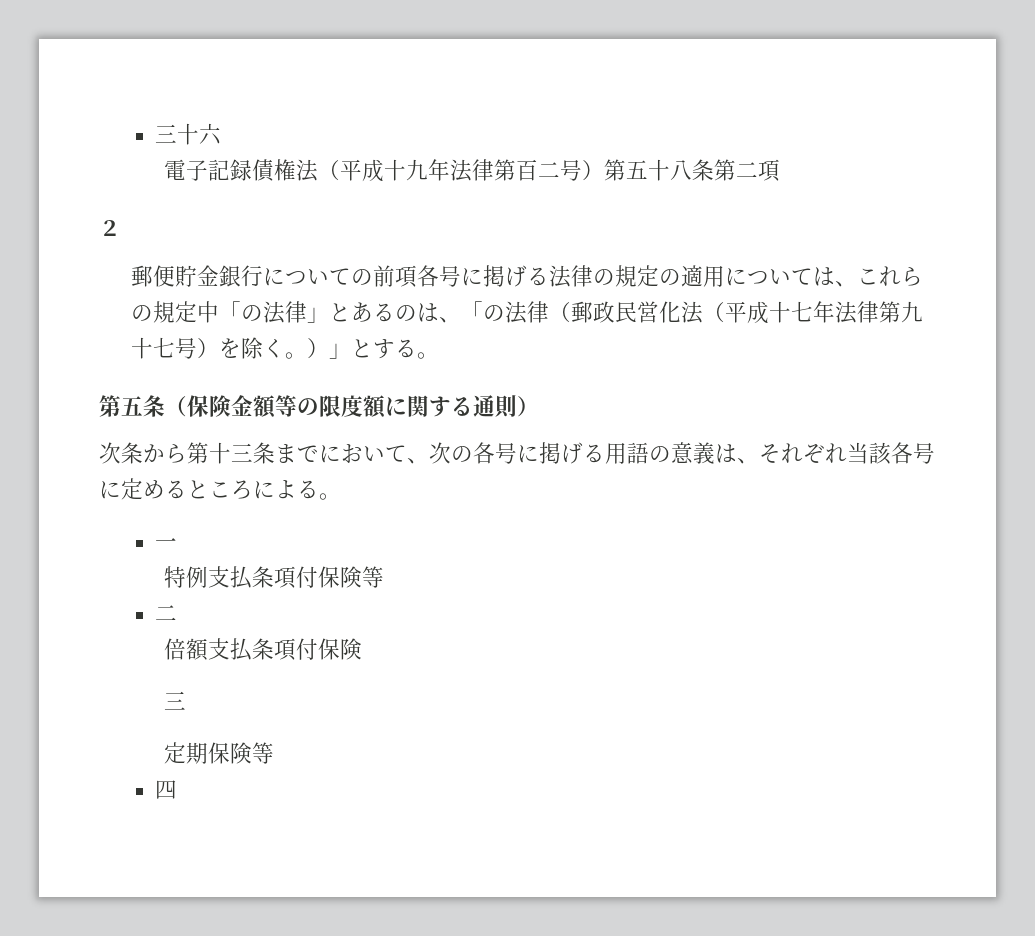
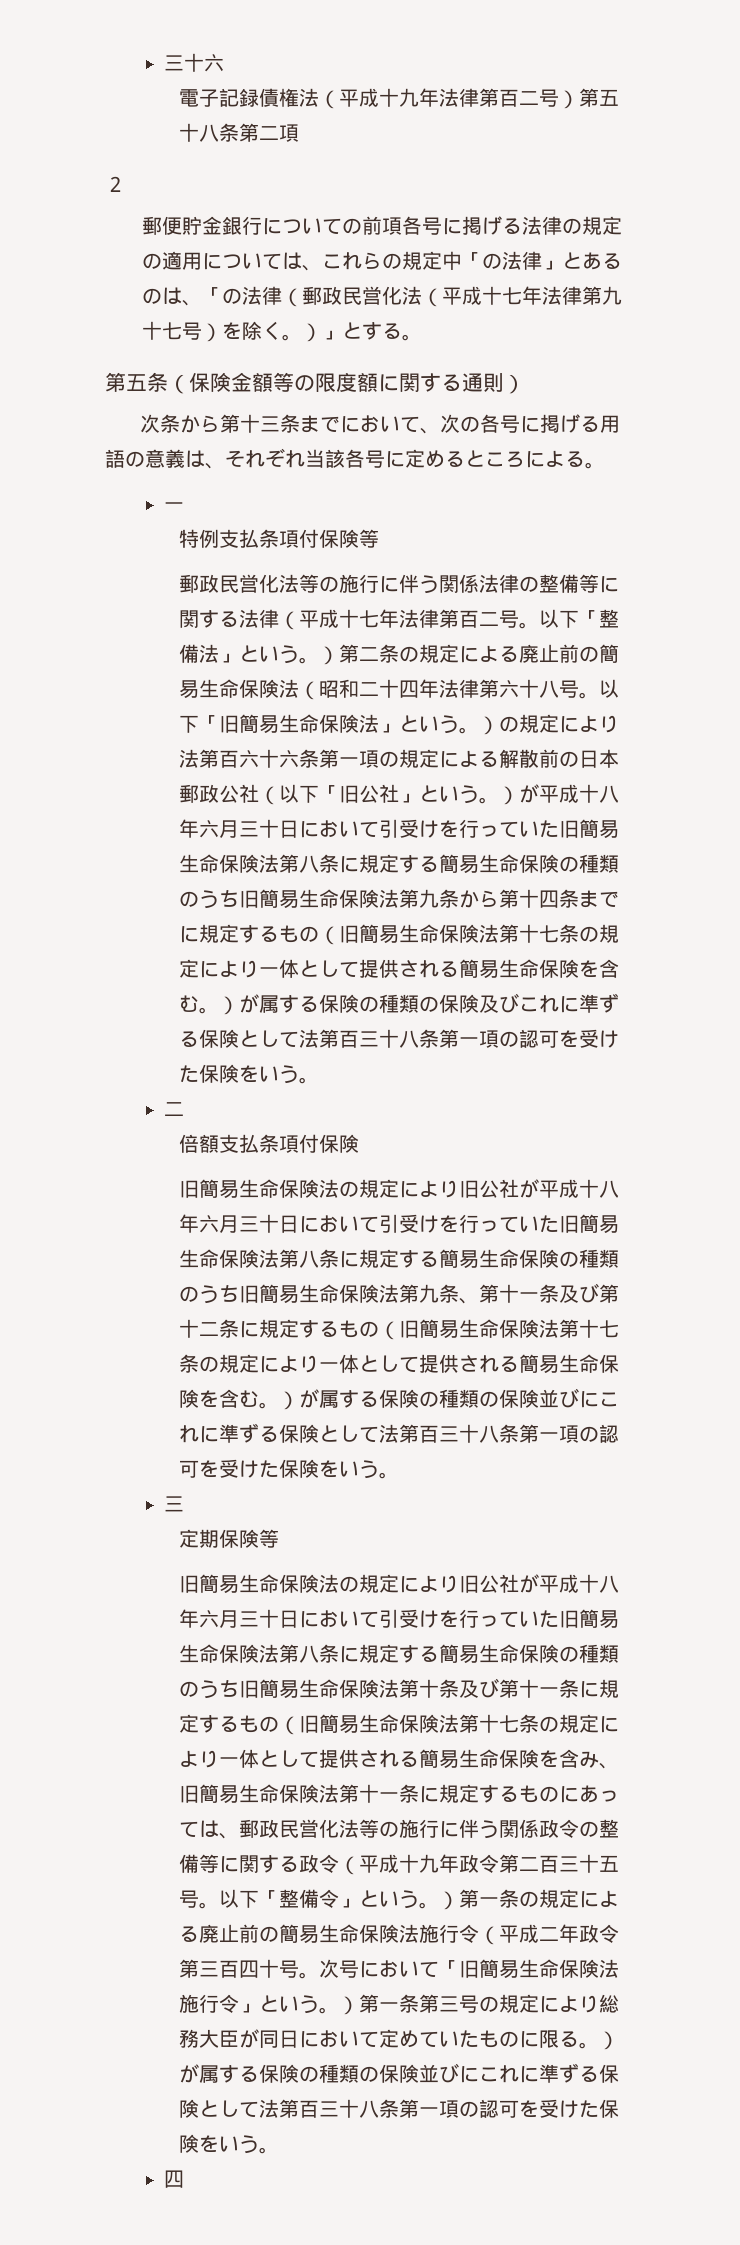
+ 郵政民営化法等の施行に伴う関係法律の整備等に関する法律（平成十七年法律第百二号。以下「整備法」という。）第二条の規定による廃止前の簡易生命保険法（昭和二十四年法律第六十八号。以下「旧簡易生命保険法」という。）の規定により法第百六十六条第一項の規定による解散前の日本郵政公社（以下「旧公社」という。）が平成十八年六月三十日において引受けを行っていた旧簡易生命保険法第八条に規定する簡易生命保険の種類のうち旧簡易生命保険法第九条から第十四条までに規定するもの（旧簡易生命保険法第十七条の規定により一体として提供される簡易生命保険を含む。）が属する保険の種類の保険及びこれに準ずる保険として法第百三十八条第一項の認可を受けた保険をいう。
  倍額支払条項付保険
+ 旧簡易生命保険法の規定により旧公社が平成十八年六月三十日において引受けを行っていた旧簡易生命保険法第八条に規定する簡易生命保険の種類のうち旧簡易生命保険法第九条、第十一条及び第十二条に規定するもの（旧簡易生命保険法第十七条の規定により一体として提供される簡易生命保険を含む。）が属する保険の種類の保険並びにこれに準ずる保険として法第百三十八条第一項の認可を受けた保険をいう。
  三
  定期保険等
+ 旧簡易生命保険法の規定により旧公社が平成十八年六月三十日において引受けを行っていた旧簡易生命保険法第八条に規定する簡易生命保険の種類のうち旧簡易生命保険法第十条及び第十一条に規定するもの（旧簡易生命保険法第十七条の規定により一体として提供される簡易生命保険を含み、旧簡易生命保険法第十一条に規定するものにあっては、郵政民営化法等の施行に伴う関係政令の整備等に関する政令（平成十九年政令第二百三十五号。以下「整備令」という。）第一条の規定による廃止前の簡易生命保険法施行令（平成二年政令第三百四十号。次号において「旧簡易生命保険法施行令」という。）第一条第三号の規定により総務大臣が同日において定めていたものに限る。）が属する保険の種類の保険並びにこれに準ずる保険として法第百三十八条第一項の認可を受けた保険をいう。

